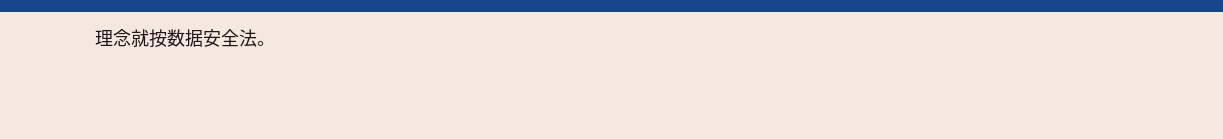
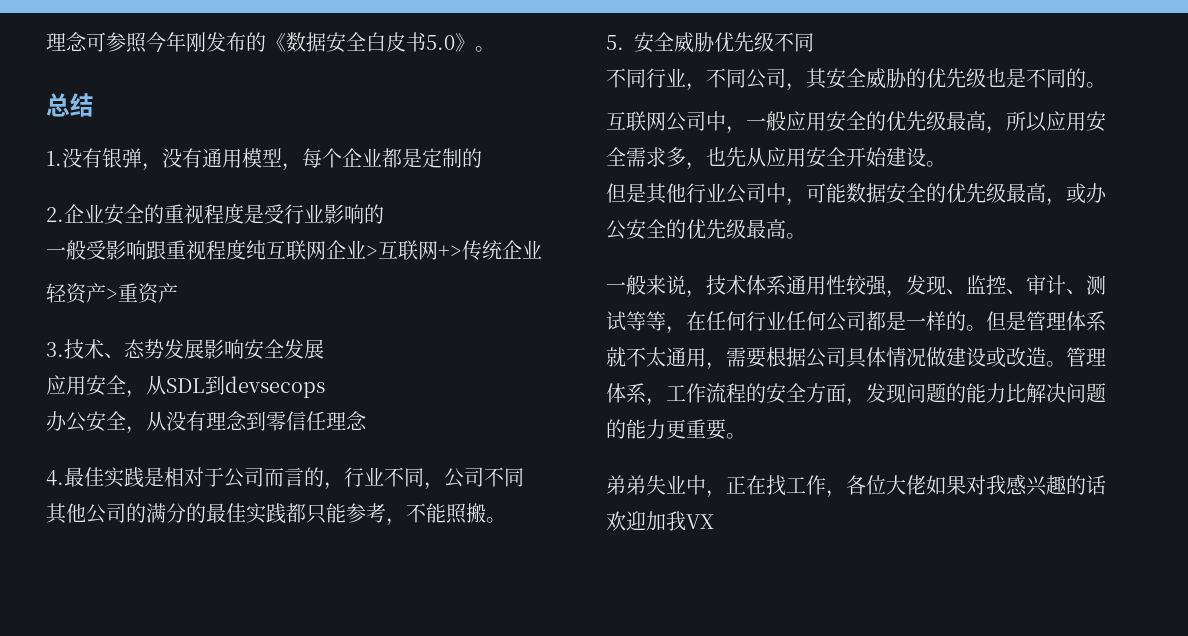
- 理念就按数据安全法。
+ 理念可参照今年刚发布的《数据安全白皮书5.0》。
+ 总结
+ 1.没有银弹，没有通用模型，每个企业都是定制的
+ 2.企业安全的重视程度是受行业影响的
+ 一般受影响跟重视程度纯互联网企业>互联网+>传统企业
+ 轻资产>重资产
+ 3.技术、态势发展影响安全发展
+ 应用安全，从SDL到devsecops
+ 办公安全，从没有理念到零信任理念
+ 4.最佳实践是相对于公司而言的，行业不同，公司不同
+ 其他公司的满分的最佳实践都只能参考，不能照搬。
+ 5.安全威胁优先级不同
+ 不同行业，不同公司，其安全威胁的优先级也是不同的。
+ 互联网公司中，一般应用安全的优先级最高，所以应用安全需求多，也先从应用安全开始建设。
+ 但是其他行业公司中，可能数据安全的优先级最高，或办公安全的优先级最高。
+ 一般来说，技术体系通用性较强，发现、监控、审计、测试等等，在任何行业任何公司都是一样的。但是管理体系就不太通用，需要根据公司具体情况做建设或改造。管理体系，工作流程的安全方面，发现问题的能力比解决问题的能力更重要。
+ 弟弟失业中，正在找工作，各位大佬如果对我感兴趣的话欢迎加我VX

